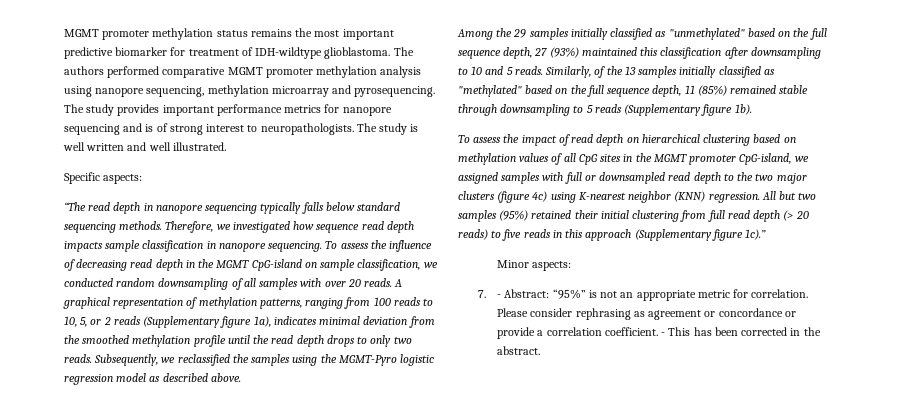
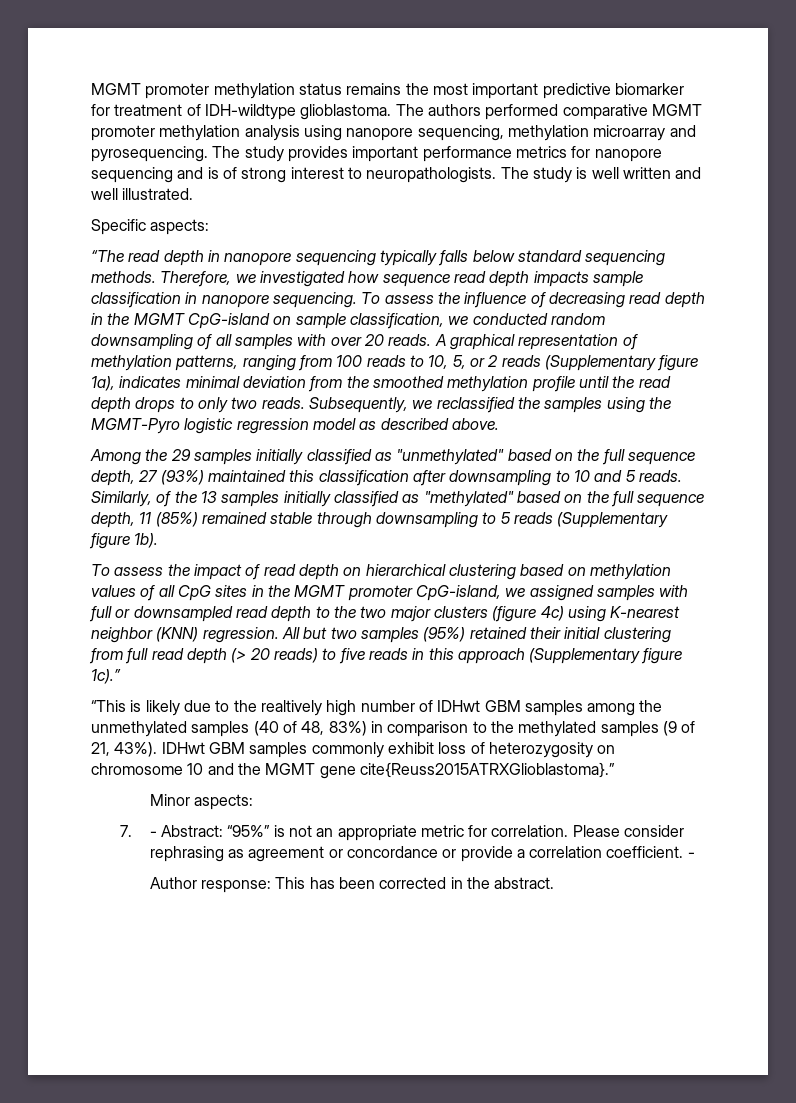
+ “This is likely due to the realtively high number of IDHwt GBM samples among the unmethylated samples (40 of 48, 83%) in comparison to the methylated samples (9 of 21, 43%). IDHwt GBM samples commonly exhibit loss of heterozygosity on chromosome 10 and the MGMT gene cite{Reuss2015ATRXGlioblastoma}.”
- Please consider rephrasing as agreement or concordance or provide a correlation coefficient. - This has been corrected in the abstract.
+ Please consider rephrasing as agreement or concordance or provide a correlation coefficient. -
+ Author response: This has been corrected in the abstract.

